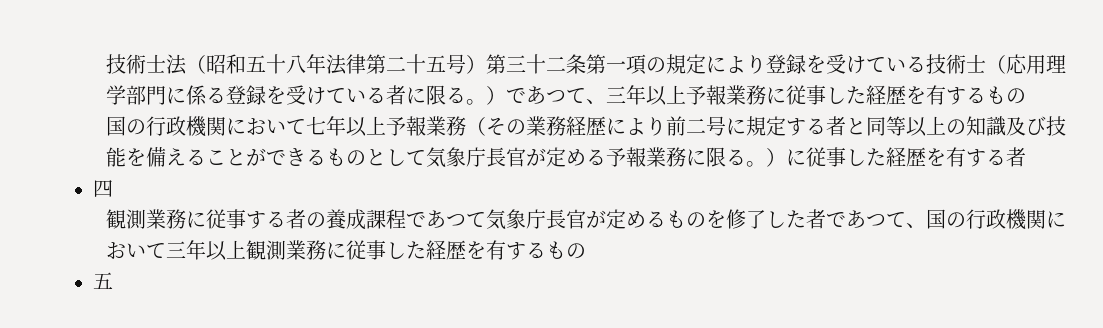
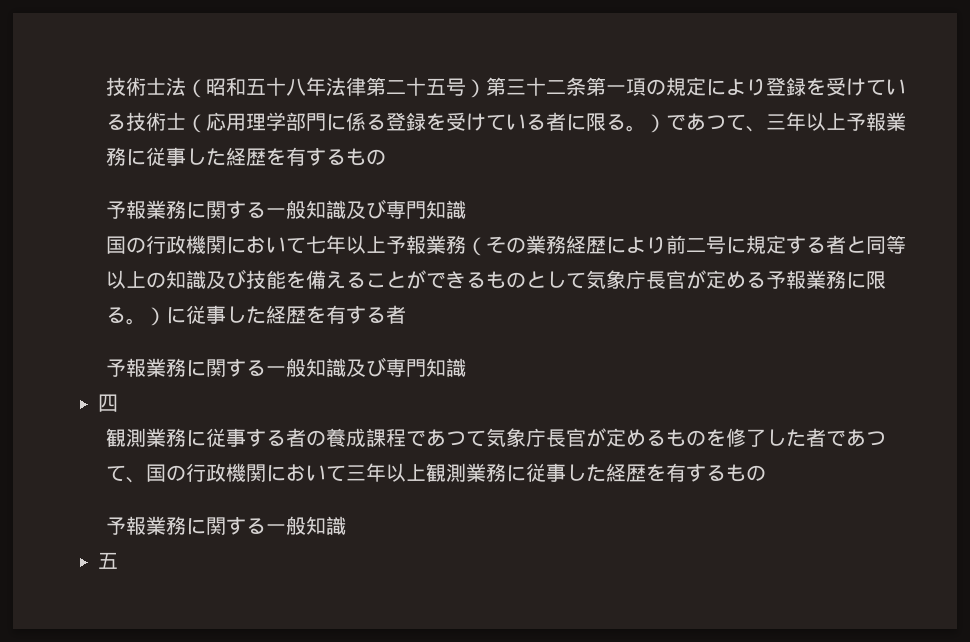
  技術士法（昭和五十八年法律第二十五号）第三十二条第一項の規定により登録を受けている技術士（応用理学部門に係る登録を受けている者に限る。）であつて、三年以上予報業務に従事した経歴を有するもの
+ 予報業務に関する一般知識及び専門知識
  国の行政機関において七年以上予報業務（その業務経歴により前二号に規定する者と同等以上の知識及び技能を備えることができるものとして気象庁長官が定める予報業務に限る。）に従事した経歴を有する者
+ 予報業務に関する一般知識及び専門知識
  観測業務に従事する者の養成課程であつて気象庁長官が定めるものを修了した者であつて、国の行政機関において三年以上観測業務に従事した経歴を有するもの
+ 予報業務に関する一般知識

